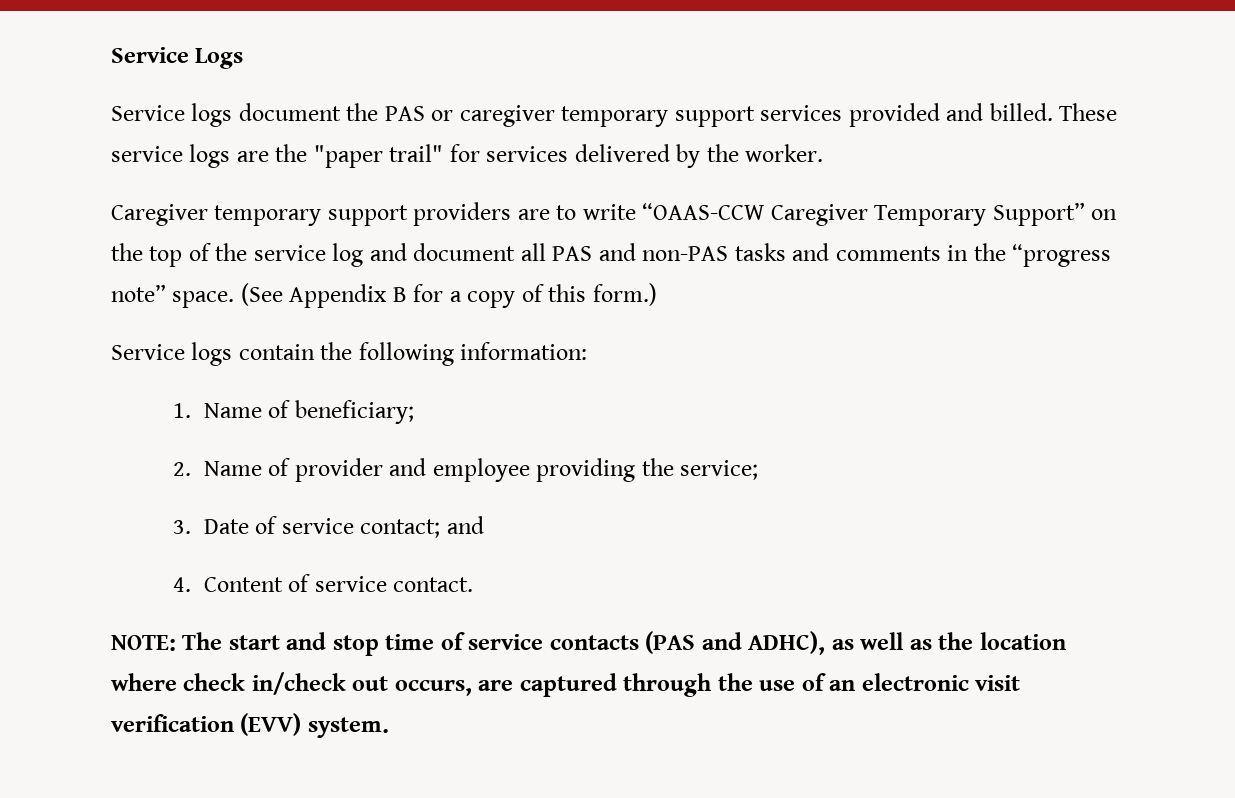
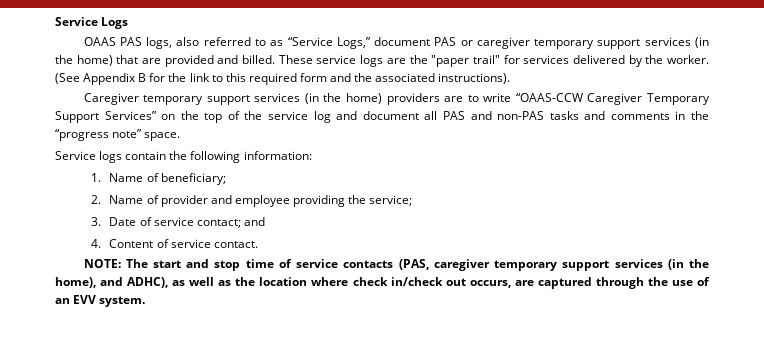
- Service logs document the PAS or caregiver temporary support services provided and billed.
+ OAAS PAS logs, also referred to as “Service Logs,” document PAS or caregiver temporary support services (in the home) that are provided and billed.
+ (See Appendix B for the link to this required form and the associated instructions).
- Caregiver temporary support providers are to write “OAAS-CCW Caregiver Temporary Support” on the top of the service log and document all PAS and non-PAS tasks and comments in the “progress note” space. (See Appendix B for a copy of this form.)
+ Caregiver temporary support services (in the home) providers are to write “OAAS-CCW Caregiver Temporary Support Services” on the top of the service log and document all PAS and non-PAS tasks and comments in the “progress note” space.
- NOTE: The start and stop time of service contacts (PAS and ADHC), as well as the location where check in/check out occurs, are captured through the use of an electronic visit verification (EVV) system.
+ NOTE: The start and stop time of service contacts (PAS, caregiver temporary support services (in the home), and ADHC), as well as the location where check in/check out occurs, are captured through the use of an EVV system.

